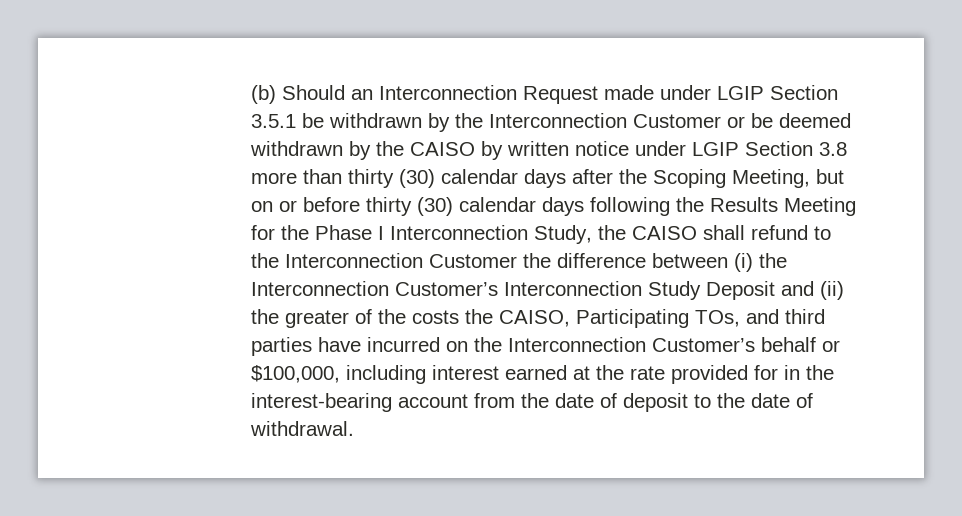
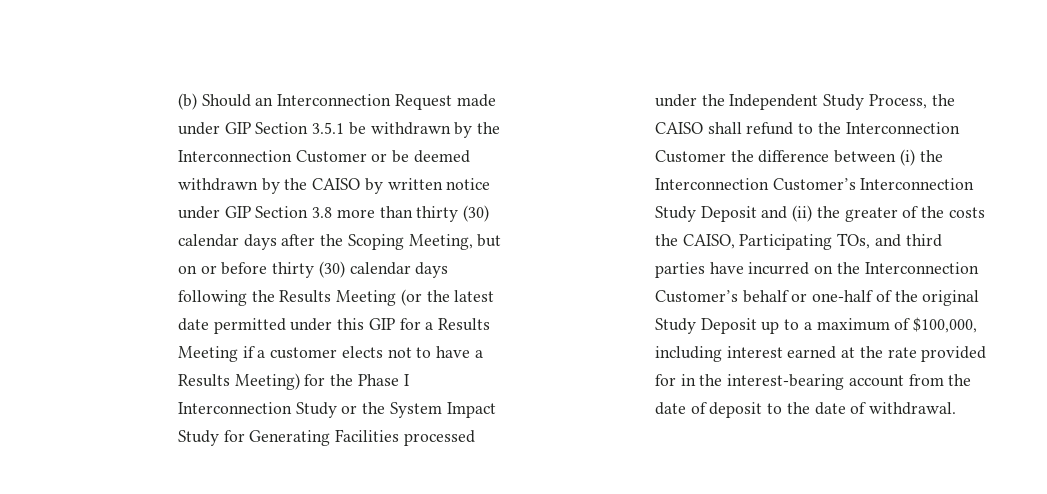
- (b) Should an Interconnection Request made under LGIP Section 3.5.1 be withdrawn by the Interconnection Customer or be deemed withdrawn by the CAISO by written notice under LGIP Section 3.8 more than thirty (30) calendar days after the Scoping Meeting, but on or before thirty (30) calendar days following the Results Meeting for the Phase I Interconnection Study, the CAISO shall refund to the Interconnection Customer the difference between (i) the Interconnection Customer’s Interconnection Study Deposit and (ii) the greater of the costs the CAISO, Participating TOs, and third parties have incurred on the Interconnection Customer’s behalf or $100,000, including interest earned at the rate provided for in the interest-bearing account from the date of deposit to the date of withdrawal.
+ (b) Should an Interconnection Request made under GIP Section 3.5.1 be withdrawn by the Interconnection Customer or be deemed withdrawn by the CAISO by written notice under GIP Section 3.8 more than thirty (30) calendar days after the Scoping Meeting, but on or before thirty (30) calendar days following the Results Meeting (or the latest date permitted under this GIP for a Results Meeting if a customer elects not to have a Results Meeting) for the Phase I Interconnection Study or the System Impact Study for Generating Facilities processed under the Independent Study Process, the CAISO shall refund to the Interconnection Customer the difference between (i) the Interconnection Customer’s Interconnection Study Deposit and (ii) the greater of the costs the CAISO, Participating TOs, and third parties have incurred on the Interconnection Customer’s behalf or one-half of the original Study Deposit up to a maximum of $100,000, including interest earned at the rate provided for in the interest-bearing account from the date of deposit to the date of withdrawal.

